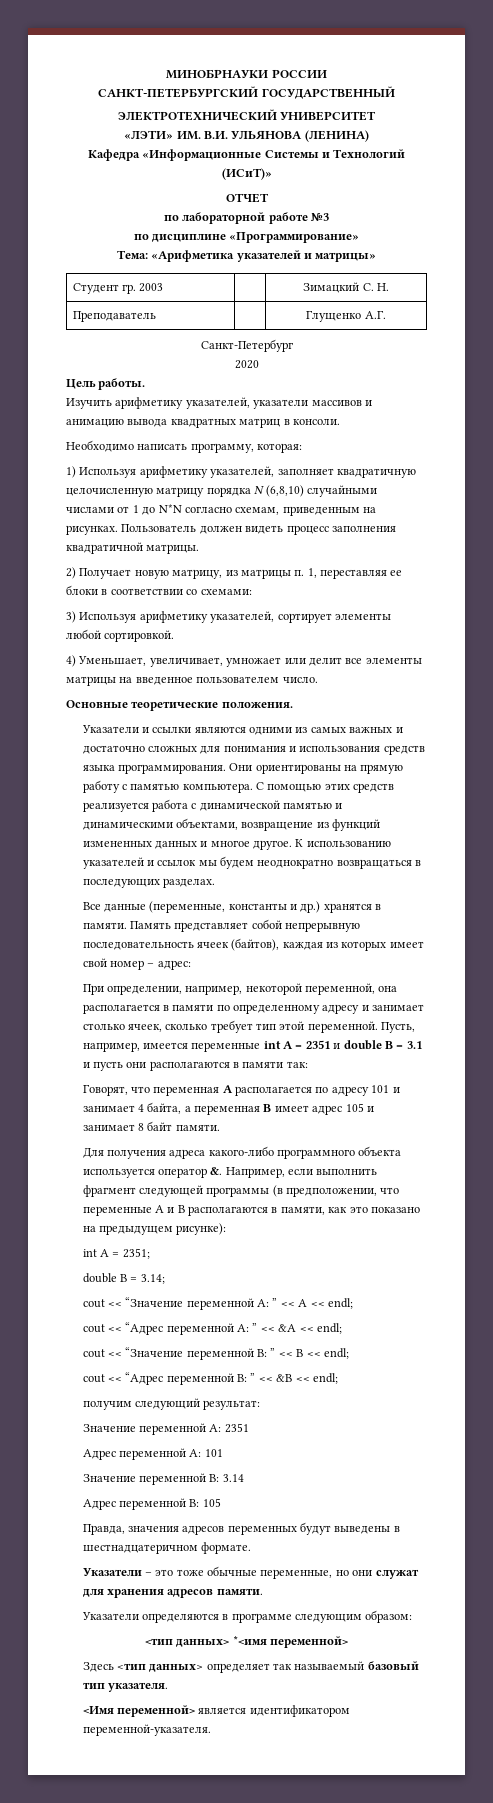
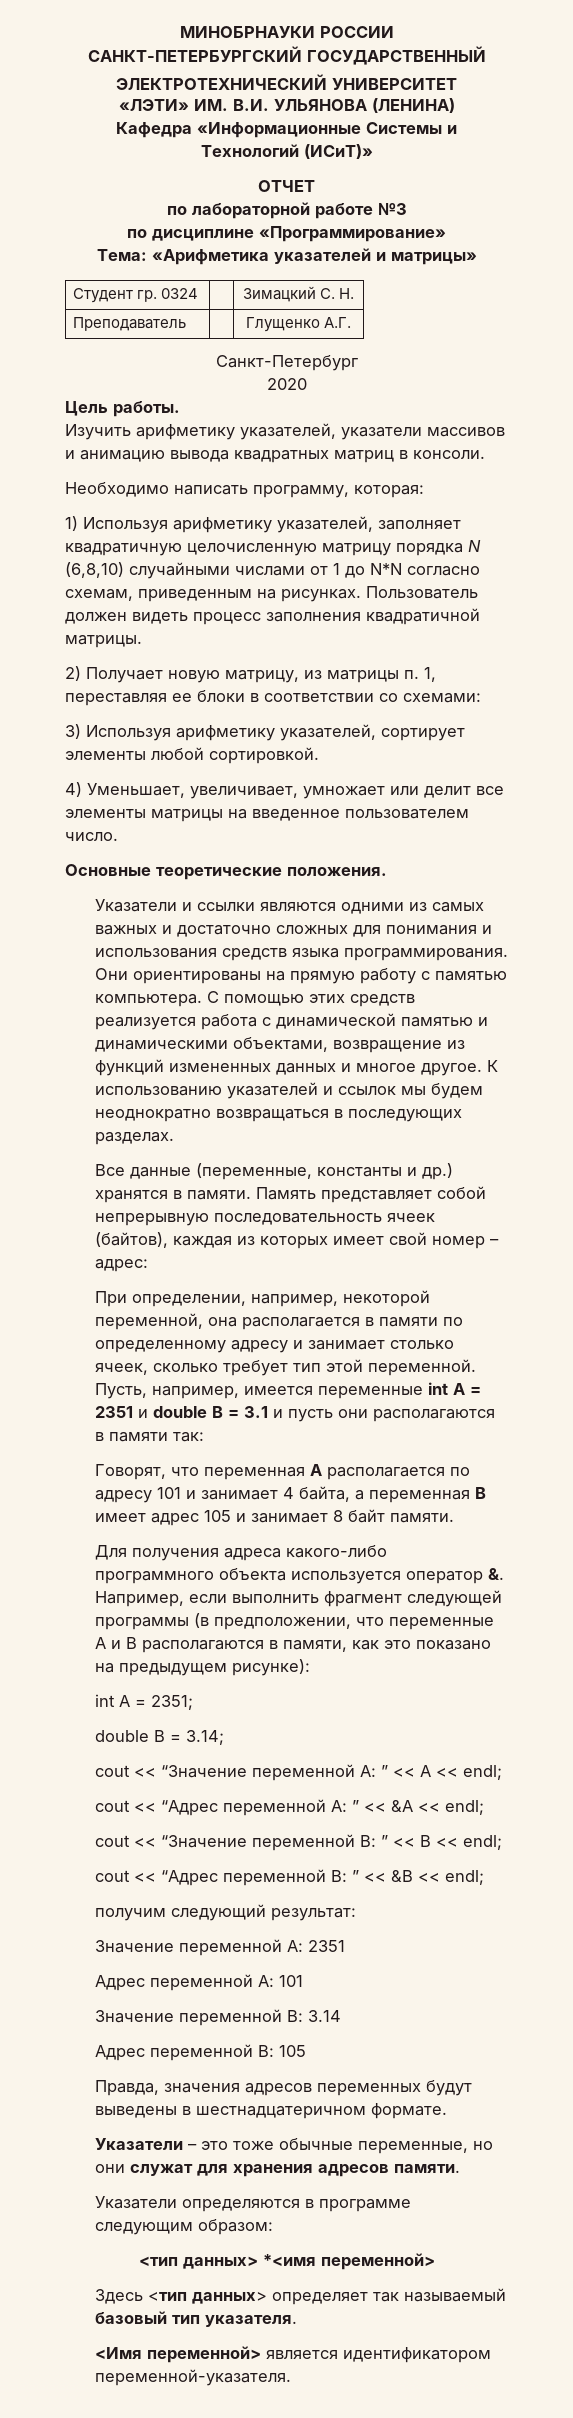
- Студент гр. 2003 | | Зимацкий С. Н.
+ Студент гр. 0324 | | Зимацкий С. Н.

